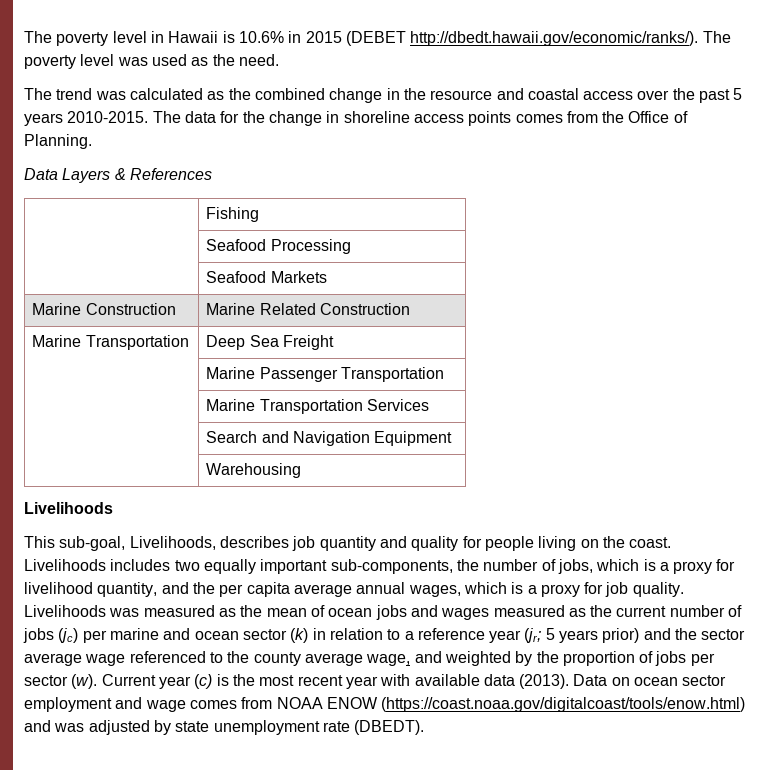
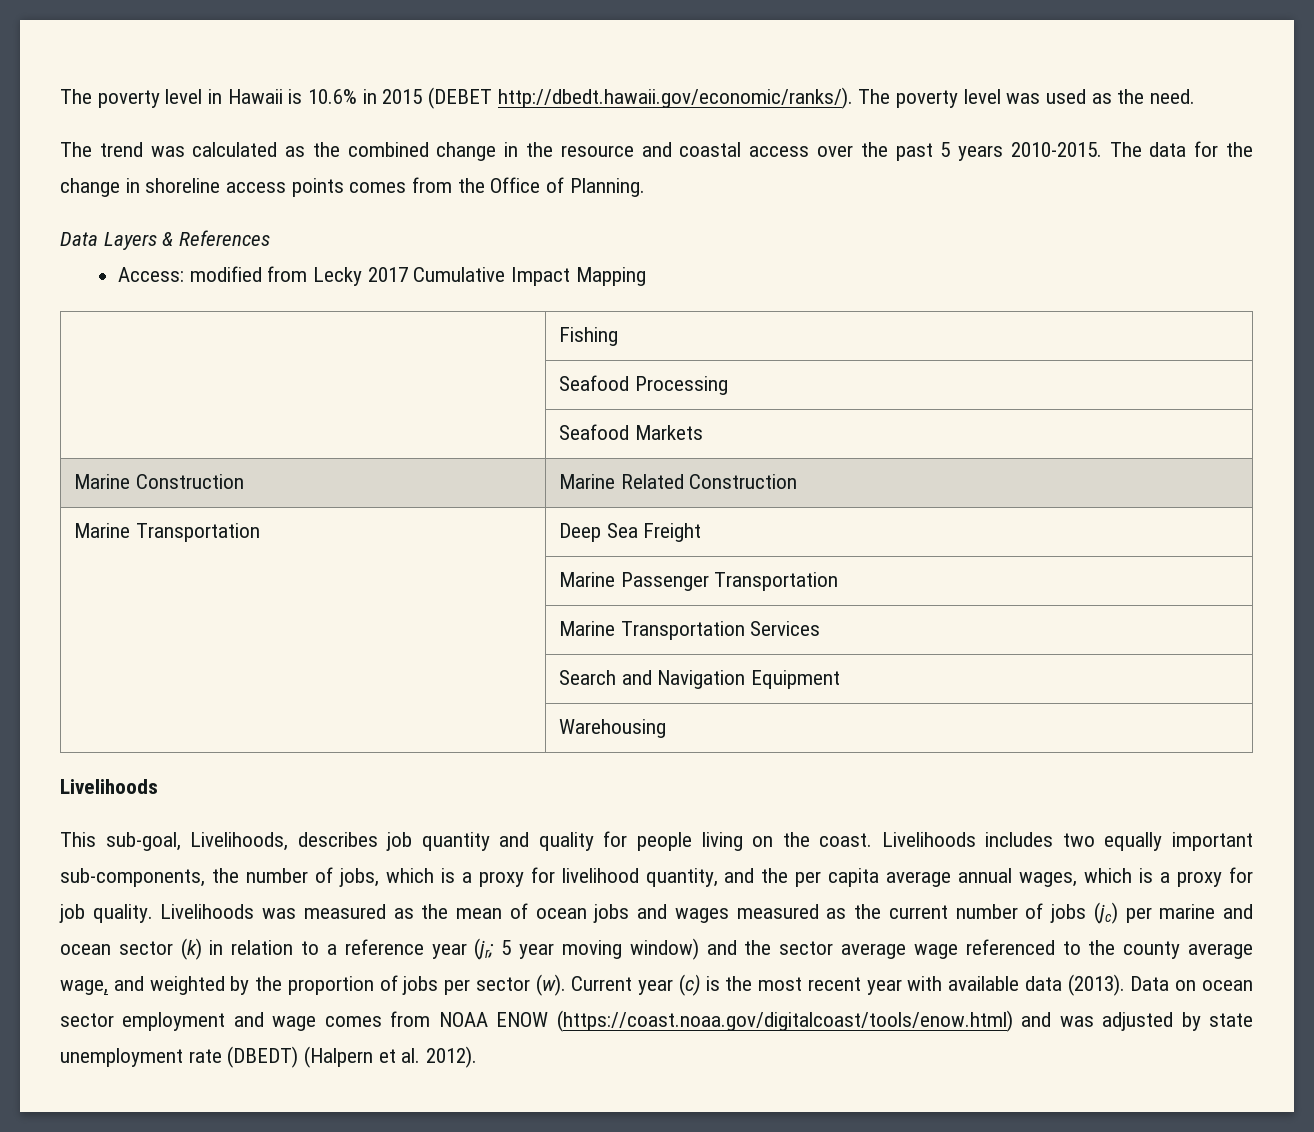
+ Access: modified from Lecky 2017 Cumulative Impact Mapping
- Livelihoods was measured as the mean of ocean jobs and wages measured as the current number of jobs (jc) per marine and ocean sector (k) in relation to a reference year (jr; 5 years prior) and the sector average wage referenced to the county average wage, and weighted by the proportion of jobs per sector (w).
+ Livelihoods was measured as the mean of ocean jobs and wages measured as the current number of jobs (jc) per marine and ocean sector (k) in relation to a reference year (jr; 5 year moving window) and the sector average wage referenced to the county average wage, and weighted by the proportion of jobs per sector (w).
- Data on ocean sector employment and wage comes from NOAA ENOW (https://coast.noaa.gov/digitalcoast/tools/enow.html) and was adjusted by state unemployment rate (DBEDT).
+ Data on ocean sector employment and wage comes from NOAA ENOW (https://coast.noaa.gov/digitalcoast/tools/enow.html) and was adjusted by state unemployment rate (DBEDT) (Halpern et al. 2012).

